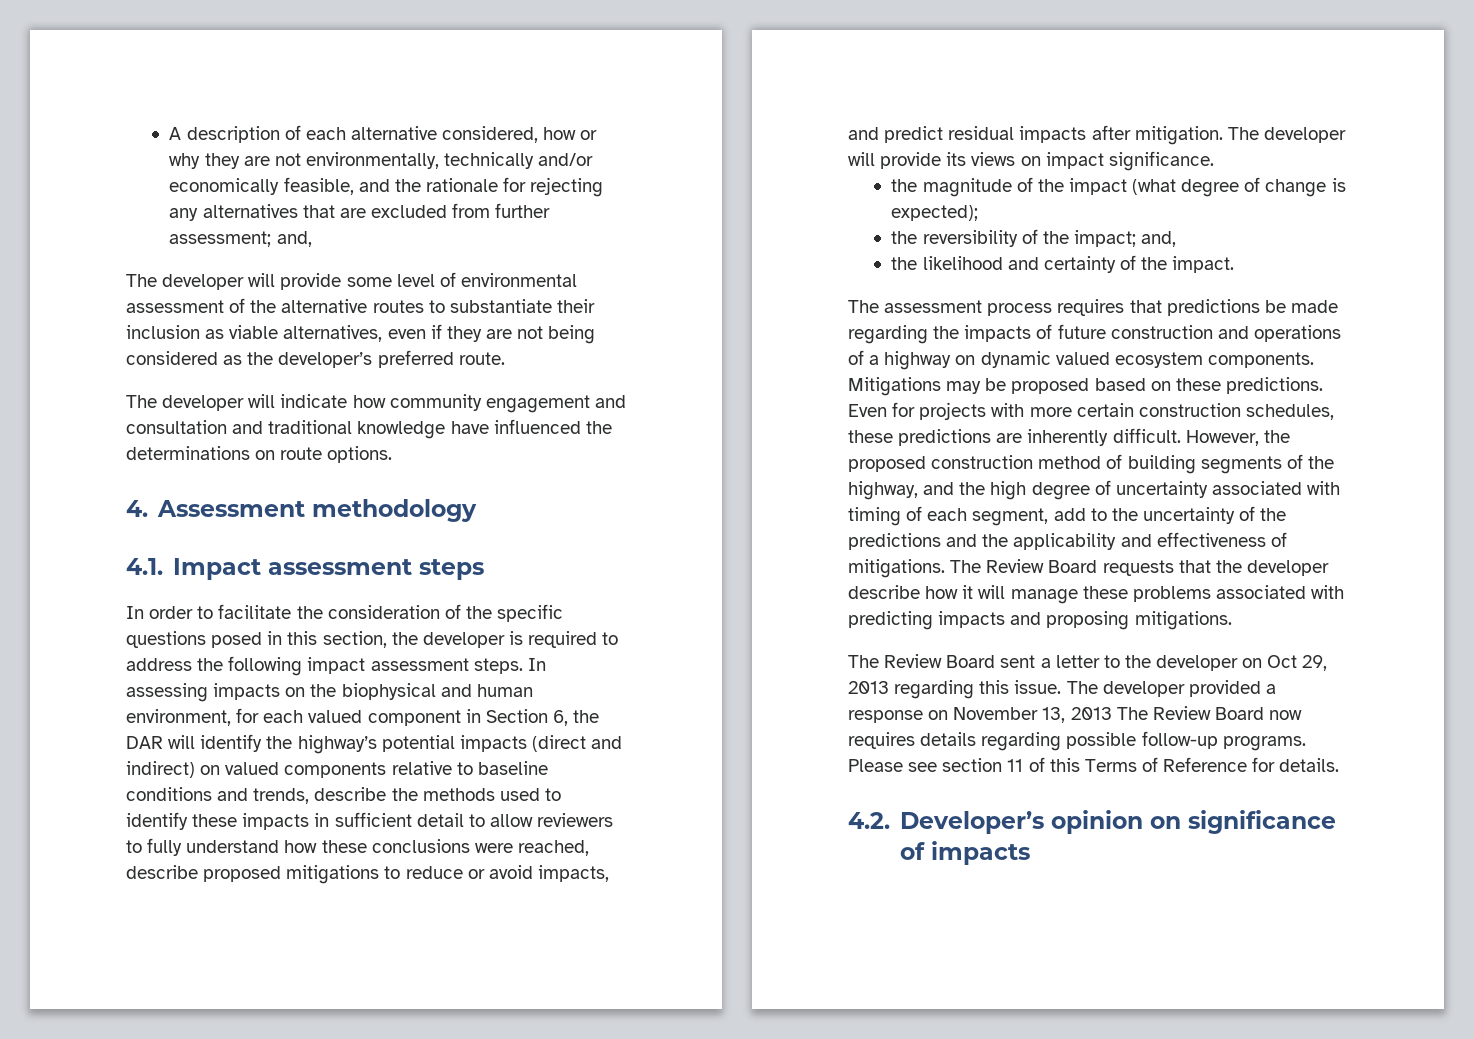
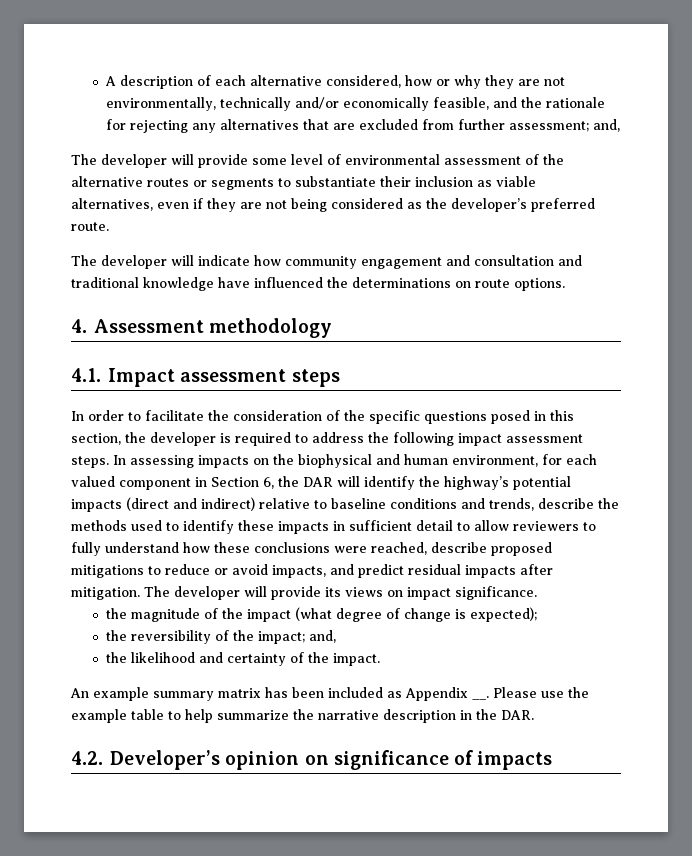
- The developer will provide some level of environmental assessment of the alternative routes to substantiate their inclusion as viable alternatives, even if they are not being considered as the developer’s preferred route.
+ The developer will provide some level of environmental assessment of the alternative routes or segments to substantiate their inclusion as viable alternatives, even if they are not being considered as the developer’s preferred route.
- In assessing impacts on the biophysical and human environment, for each valued component in Section 6, the DAR will identify the highway’s potential impacts (direct and indirect) on valued components relative to baseline conditions and trends, describe the methods used to identify these impacts in sufficient detail to allow reviewers to fully understand how these conclusions were reached, describe proposed mitigations to reduce or avoid impacts, and predict residual impacts after mitigation.
+ In assessing impacts on the biophysical and human environment, for each valued component in Section 6, the DAR will identify the highway’s potential impacts (direct and indirect) relative to baseline conditions and trends, describe the methods used to identify these impacts in sufficient detail to allow reviewers to fully understand how these conclusions were reached, describe proposed mitigations to reduce or avoid impacts, and predict residual impacts after mitigation.
- The assessment process requires that predictions be made regarding the impacts of future construction and operations of a highway on dynamic valued ecosystem components. Mitigations may be proposed based on these predictions. Even for projects with more certain construction schedules, these predictions are inherently difficult. However, the proposed construction method of building segments of the highway, and the high degree of uncertainty associated with timing of each segment, add to the uncertainty of the predictions and the applicability and effectiveness of mitigations. The Review Board requests that the developer describe how it will manage these problems associated with predicting impacts and proposing mitigations.
- The Review Board sent a letter to the developer on Oct 29, 2013 regarding this issue. The developer provided a response on November 13, 2013 The Review Board now requires details regarding possible follow-up programs. Please see section 11 of this Terms of Reference for details.
+ An example summary matrix has been included as Appendix __. Please use the example table to help summarize the narrative description in the DAR.

